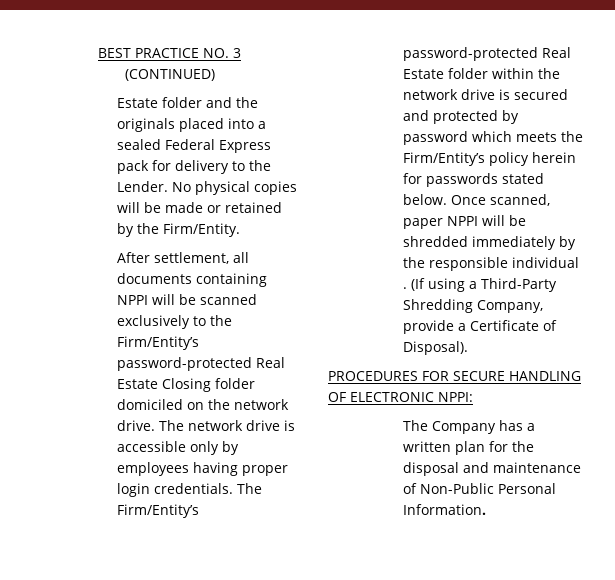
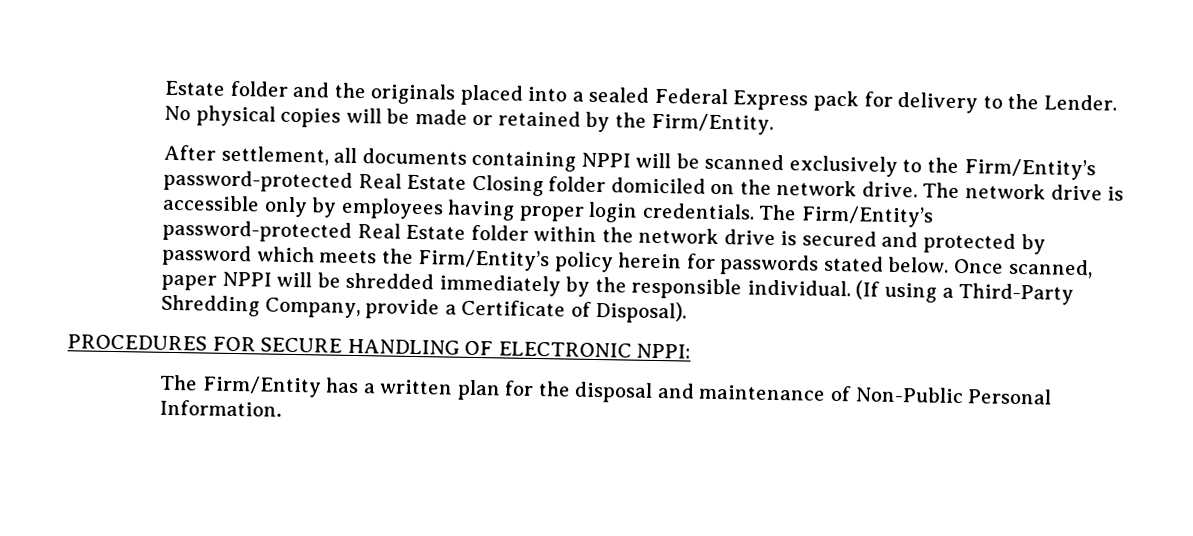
- BEST PRACTICE NO. 3
- (CONTINUED)
- Once scanned, paper NPPI will be shredded immediately by the responsible individual .
+ Once scanned, paper NPPI will be shredded immediately by the responsible individual.
- The Company has a written plan for the disposal and maintenance of Non-Public Personal Information.
+ The Firm/Entity has a written plan for the disposal and maintenance of Non-Public Personal Information.

